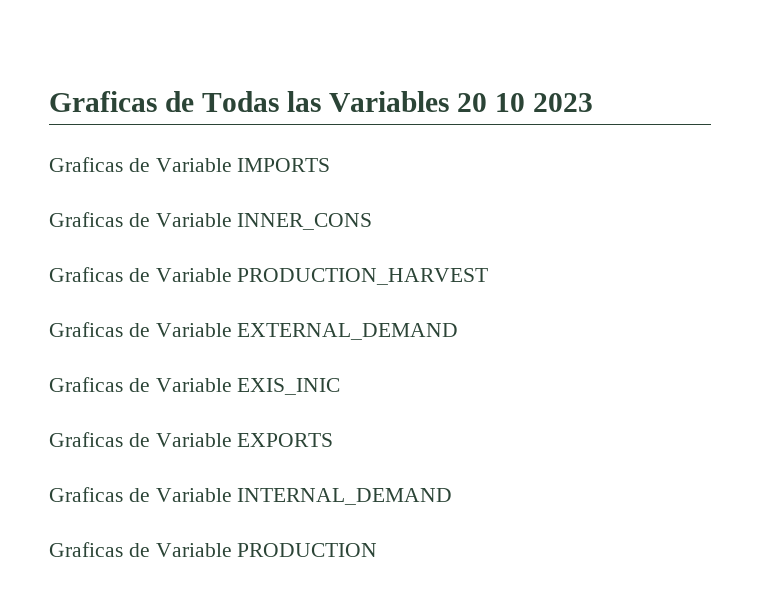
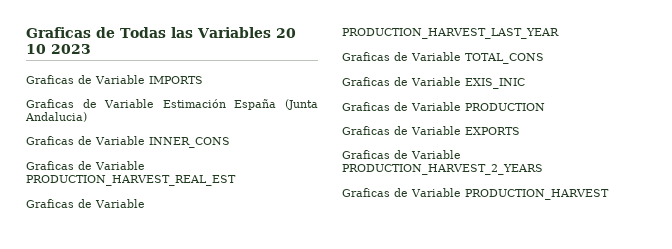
+ Graficas de Variable Estimación España (Junta Andalucia)
- Graficas de Variable PRODUCTION_HARVEST
- Graficas de Variable EXTERNAL_DEMAND
+ Graficas de Variable PRODUCTION_HARVEST_REAL_EST
+ Graficas de Variable PRODUCTION_HARVEST_LAST_YEAR
+ Graficas de Variable TOTAL_CONS
+ Graficas de Variable PRODUCTION
- Graficas de Variable INTERNAL_DEMAND
- Graficas de Variable PRODUCTION
+ Graficas de Variable PRODUCTION_HARVEST_2_YEARS
+ Graficas de Variable PRODUCTION_HARVEST

